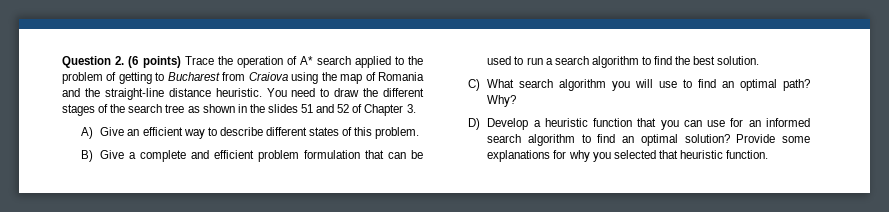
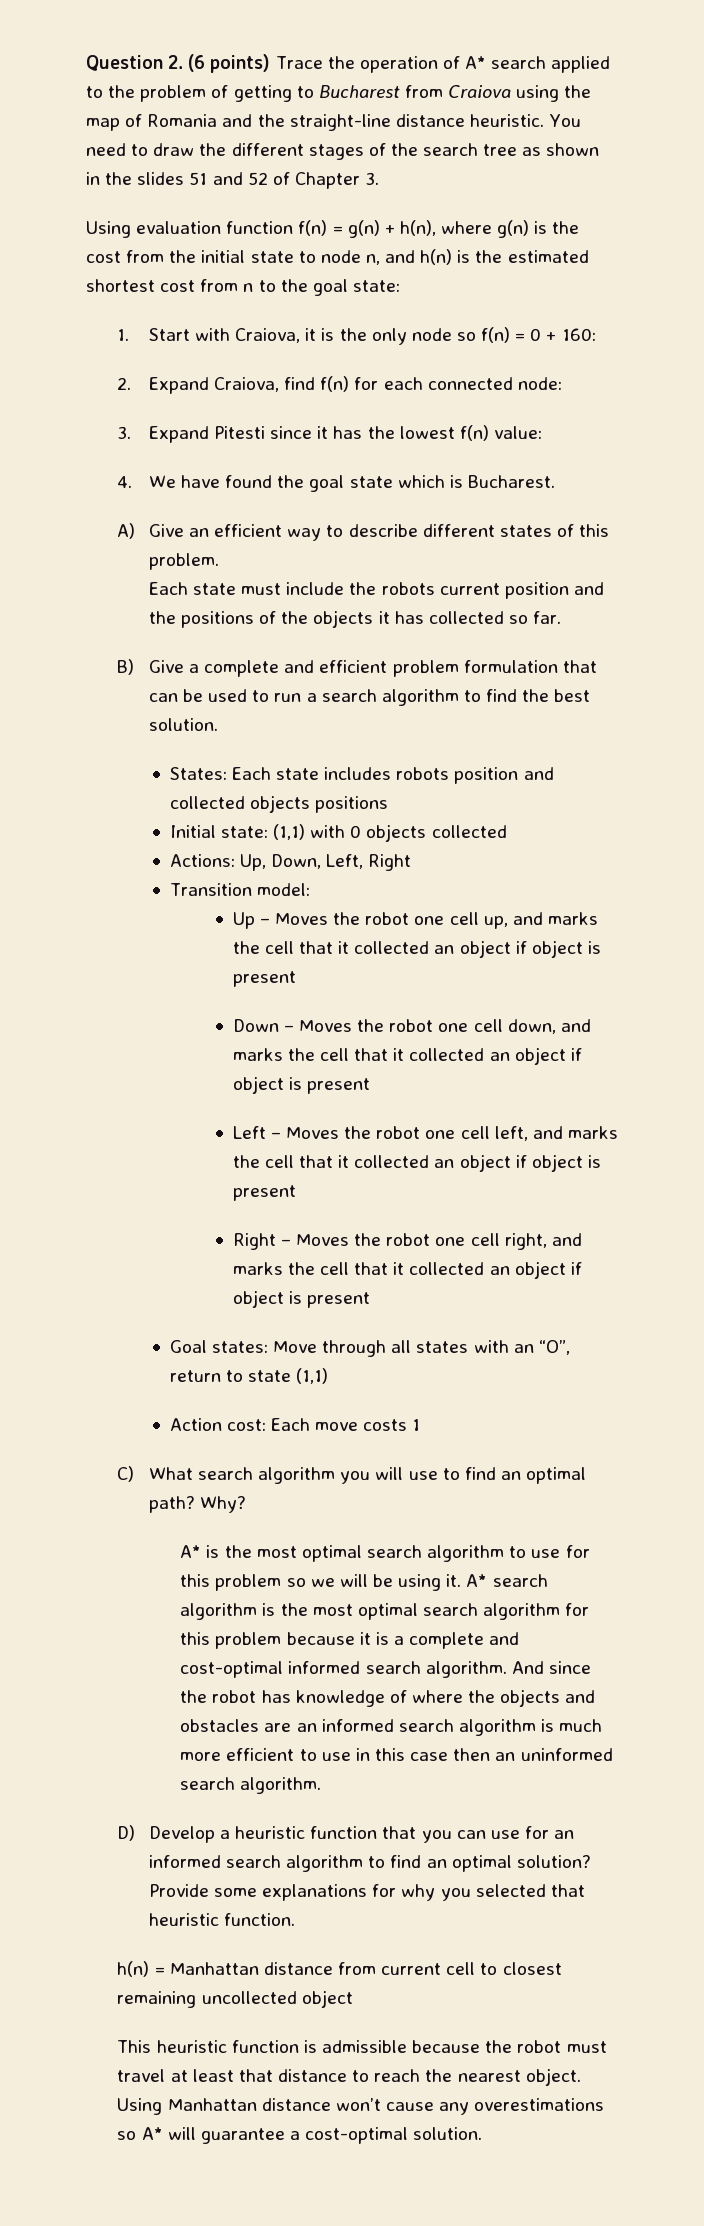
+ Using evaluation function f(n) = g(n) + h(n), where g(n) is the cost from the initial state to node n, and h(n) is the estimated shortest cost from n to the goal state:
+ 1. Start with Craiova, it is the only node so f(n) = 0 + 160:
+ 2. Expand Craiova, find f(n) for each connected node:
+ 3. Expand Pitesti since it has the lowest f(n) value:
+ 4. We have found the goal state which is Bucharest.
+ Each state must include the robots current position and the positions of the objects it has collected so far.
+ States: Each state includes robots position and collected objects positions
+ Initial state: (1,1) with 0 objects collected
+ Actions: Up, Down, Left, Right
+ Transition model:
+ Up – Moves the robot one cell up, and marks the cell that it collected an object if object is present
+ Down – Moves the robot one cell down, and marks the cell that it collected an object if object is present
+ Left – Moves the robot one cell left, and marks the cell that it collected an object if object is present
+ Right – Moves the robot one cell right, and marks the cell that it collected an object if object is present
+ Goal states: Move through all states with an “O”, return to state (1,1)
+ Action cost: Each move costs 1
+ A* is the most optimal search algorithm to use for this problem so we will be using it. A* search algorithm is the most optimal search algorithm for this problem because it is a complete and cost-optimal informed search algorithm. And since the robot has knowledge of where the objects and obstacles are an informed search algorithm is much more efficient to use in this case then an uninformed search algorithm.
+ h(n) = Manhattan distance from current cell to closest remaining uncollected object
+ This heuristic function is admissible because the robot must travel at least that distance to reach the nearest object. Using Manhattan distance won’t cause any overestimations so A* will guarantee a cost-optimal solution.

